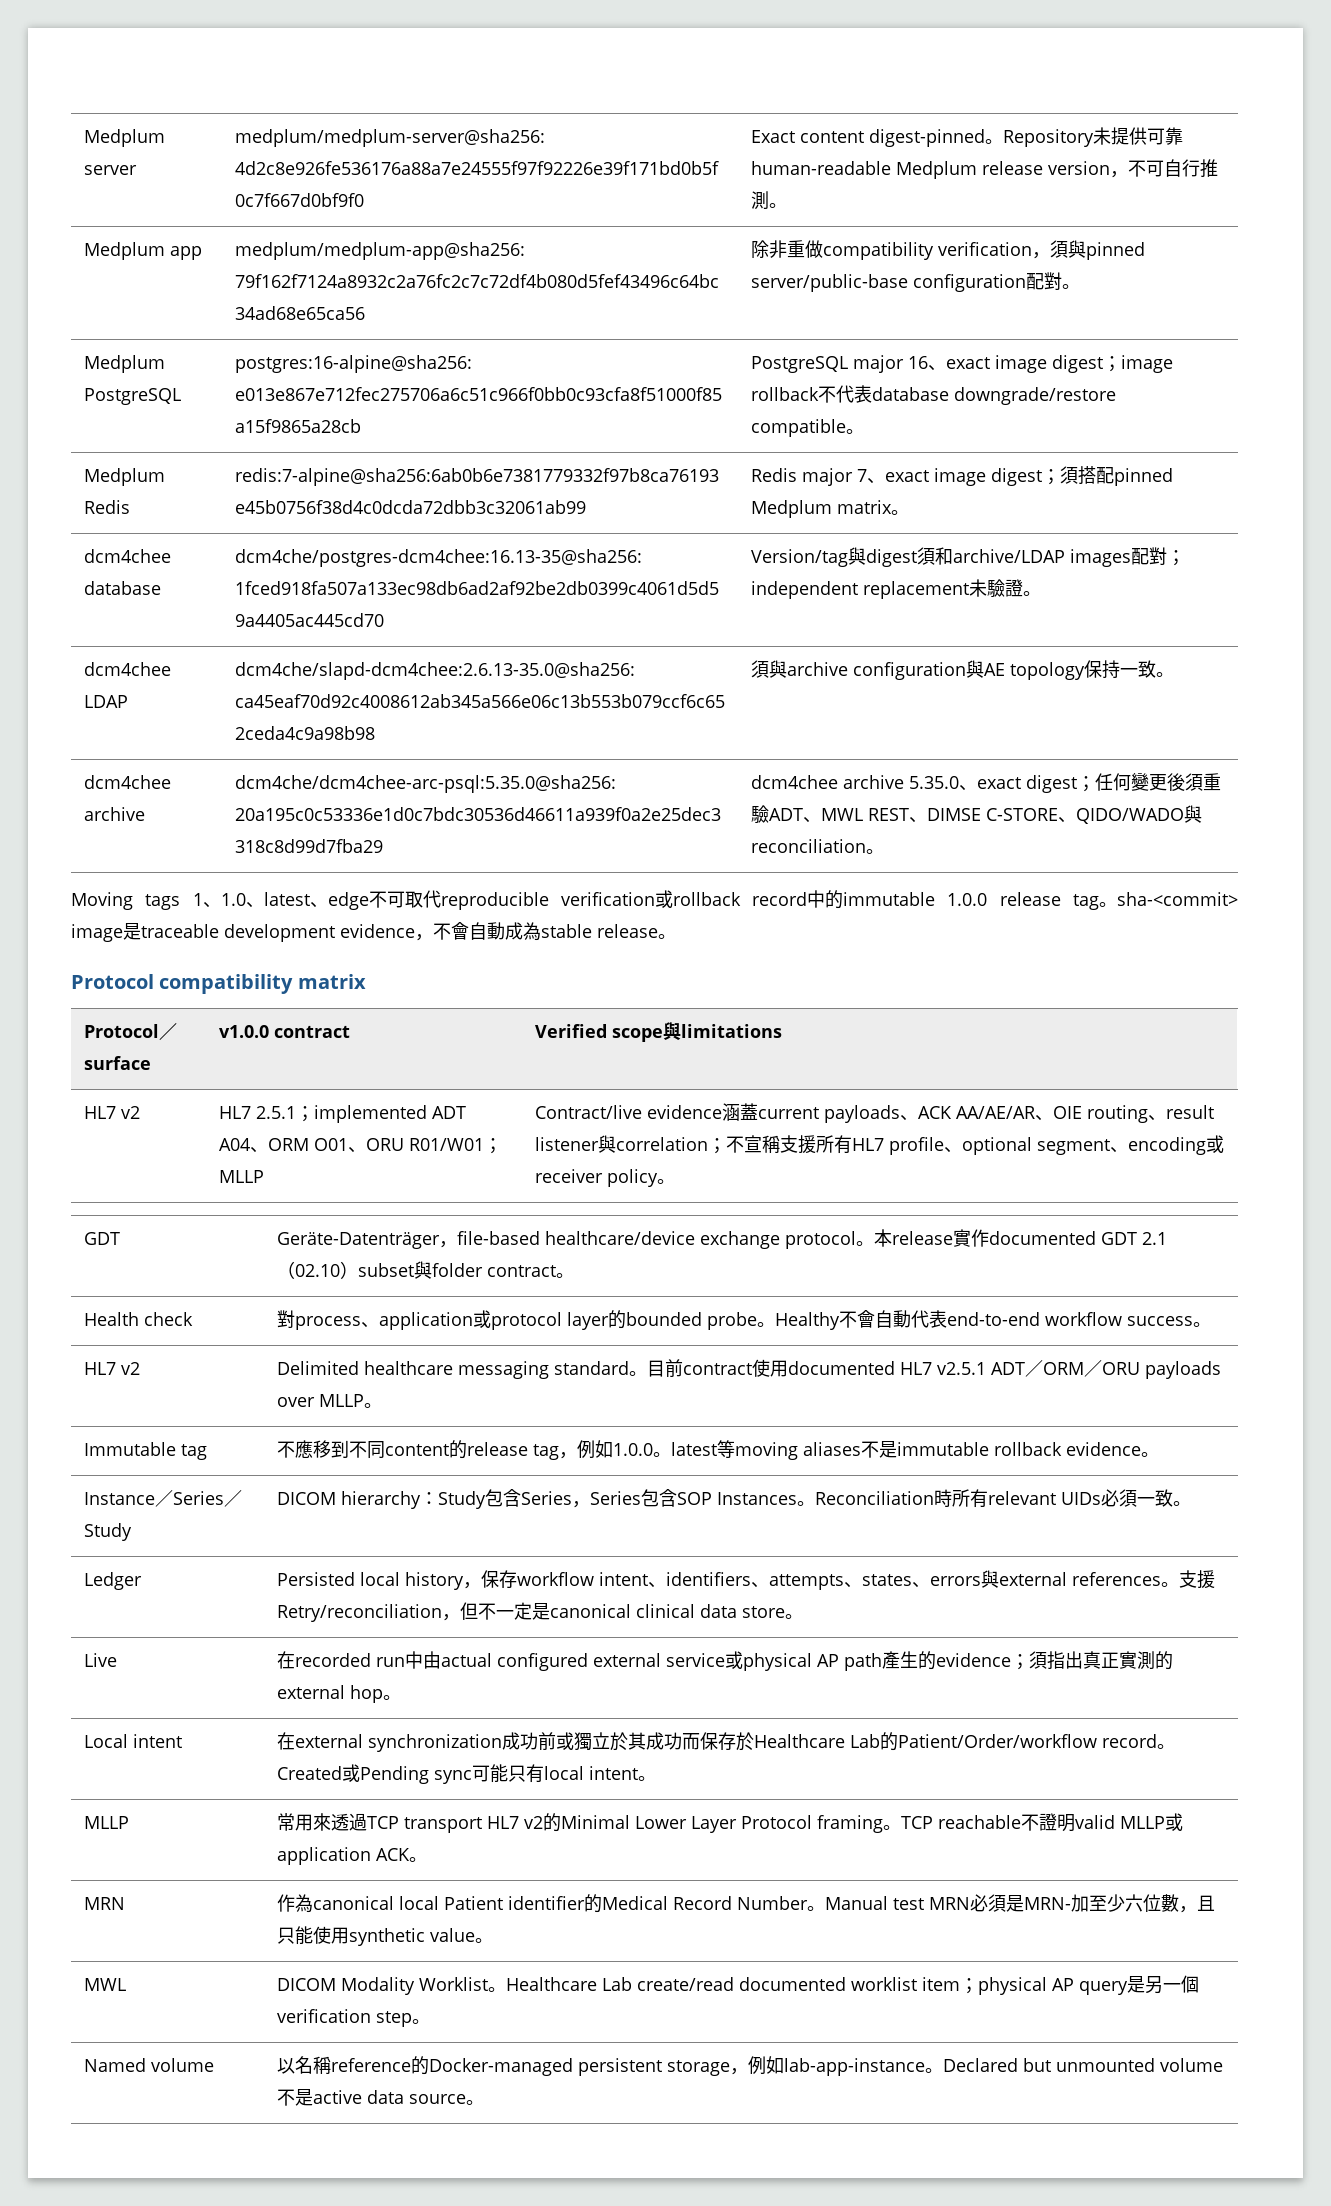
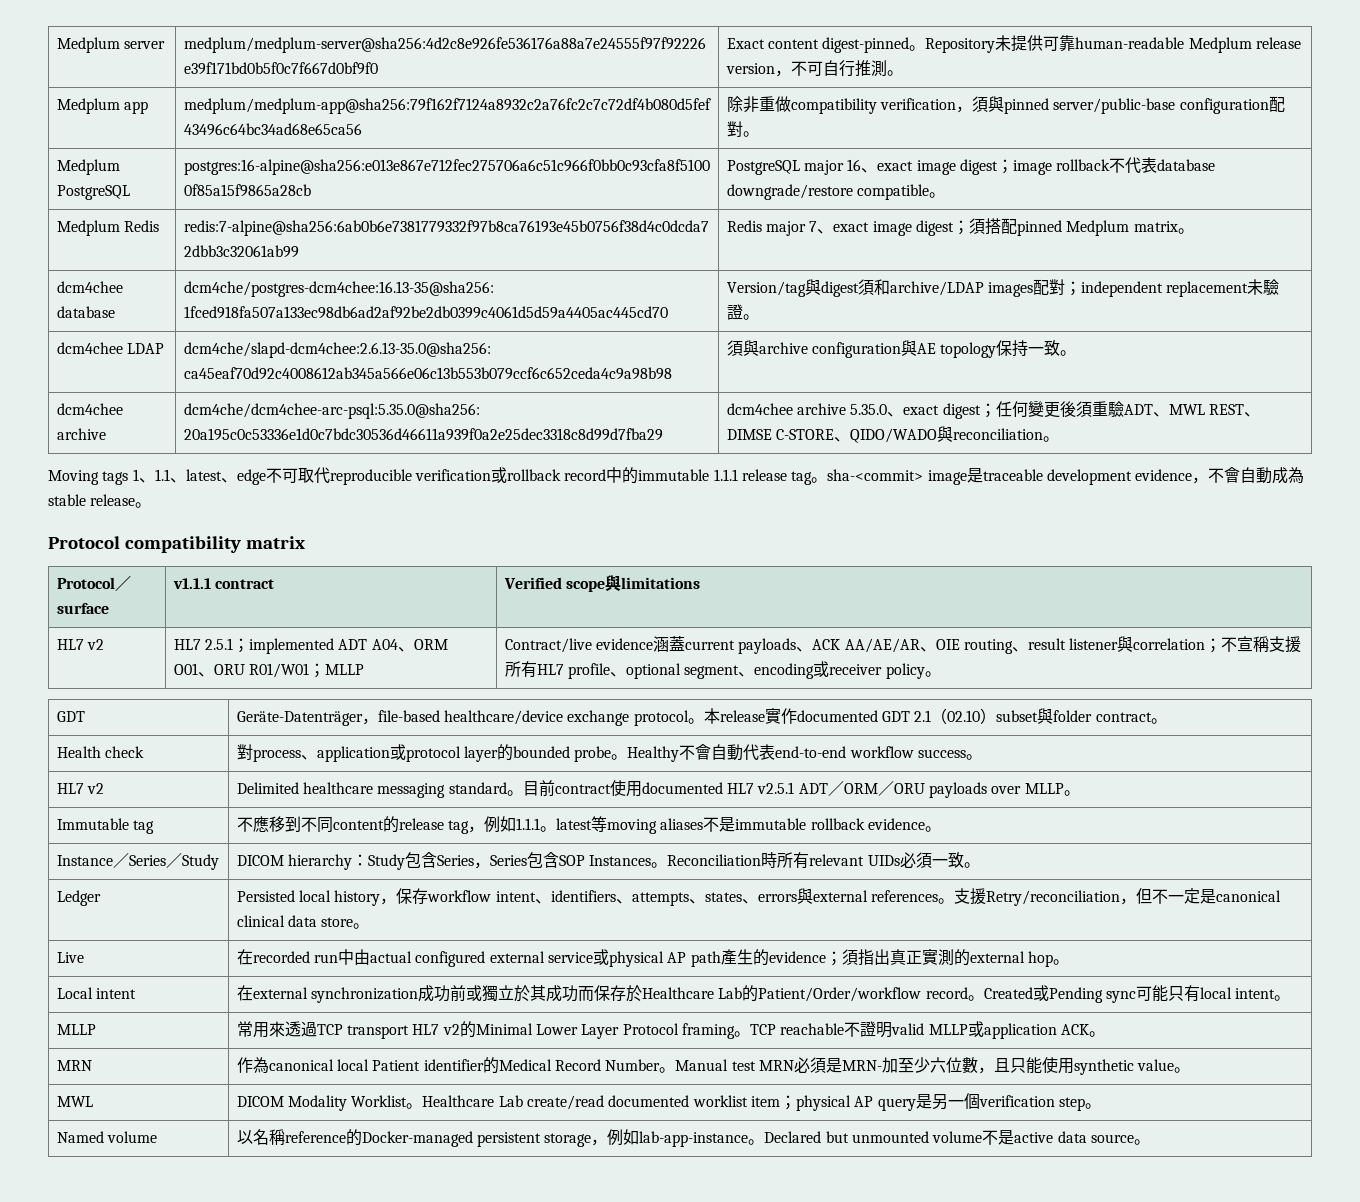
- Moving tags 1、1.0、latest、edge不可取代reproducible verification或rollback record中的immutable 1.0.0 release tag。sha-<commit> image是traceable development evidence，不會自動成為stable release。
+ Moving tags 1、1.1、latest、edge不可取代reproducible verification或rollback record中的immutable 1.1.1 release tag。sha-<commit> image是traceable development evidence，不會自動成為stable release。
- Protocol／surface | v1.0.0 contract | Verified scope與limitations
+ Protocol／surface | v1.1.1 contract | Verified scope與limitations
- Immutable tag | 不應移到不同content的release tag，例如1.0.0。latest等moving aliases不是immutable rollback evidence。
+ Immutable tag | 不應移到不同content的release tag，例如1.1.1。latest等moving aliases不是immutable rollback evidence。

